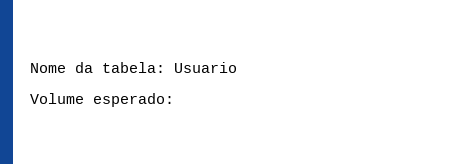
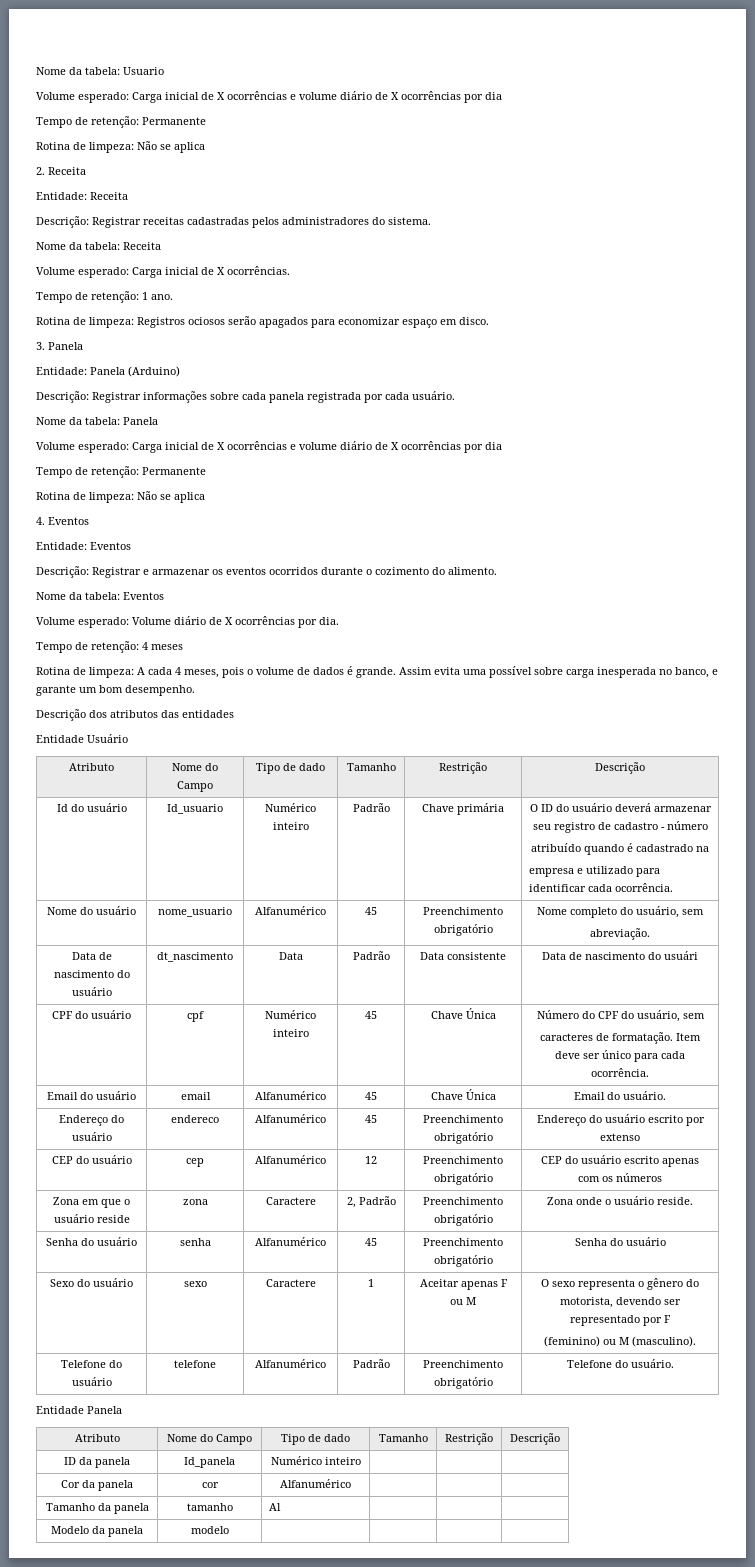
  Nome da tabela: Usuario
- Volume esperado:
+ Volume esperado: Carga inicial de X ocorrências e volume diário de X ocorrências por dia
+ Tempo de retenção: Permanente
+ Rotina de limpeza: Não se aplica
+ 2. Receita
+ Entidade: Receita
+ Descrição: Registrar receitas cadastradas pelos administradores do sistema.
+ Nome da tabela: Receita
+ Volume esperado: Carga inicial de X ocorrências.
+ Tempo de retenção: 1 ano.
+ Rotina de limpeza: Registros ociosos serão apagados para economizar espaço em disco.
+ 3. Panela
+ Entidade: Panela (Arduino)
+ Descrição: Registrar informações sobre cada panela registrada por cada usuário.
+ Nome da tabela: Panela
+ Volume esperado: Carga inicial de X ocorrências e volume diário de X ocorrências por dia
+ Tempo de retenção: Permanente
+ Rotina de limpeza: Não se aplica
+ 4. Eventos
+ Entidade: Eventos
+ Descrição: Registrar e armazenar os eventos ocorridos durante o cozimento do alimento.
+ Nome da tabela: Eventos
+ Volume esperado: Volume diário de X ocorrências por dia.
+ Tempo de retenção: 4 meses
+ Rotina de limpeza: A cada 4 meses, pois o volume de dados é grande. Assim evita uma possível sobre carga inesperada no banco, e garante um bom desempenho.
+ Descrição dos atributos das entidades
+ Entidade Usuário
+ Atributo | Nome do Campo | Tipo de dado | Tamanho | Restrição | Descrição
+ Id do usuário | Id_usuario | Numérico inteiro | Padrão | Chave primária | O ID do usuário deverá armazenar seu registro de cadastro - número
+ atribuído quando é cadastrado na
+ empresa e utilizado para identificar cada ocorrência.
+ Nome do usuário | nome_usuario | Alfanumérico | 45 | Preenchimento obrigatório | Nome completo do usuário, sem
+ abreviação.
+ Data de nascimento do usuário | dt_nascimento | Data | Padrão | Data consistente | Data de nascimento do usuári
+ CPF do usuário | cpf | Numérico inteiro | 45 | Chave Única | Número do CPF do usuário, sem
+ caracteres de formatação. Item deve ser único para cada ocorrência.
+ Email do usuário | email | Alfanumérico | 45 | Chave Única | Email do usuário.
+ Endereço do usuário | endereco | Alfanumérico | 45 | Preenchimento obrigatório | Endereço do usuário escrito por extenso
+ CEP do usuário | cep | Alfanumérico | 12 | Preenchimento obrigatório | CEP do usuário escrito apenas com os números
+ Zona em que o usuário reside | zona | Caractere | 2, Padrão | Preenchimento obrigatório | Zona onde o usuário reside.
+ Senha do usuário | senha | Alfanumérico | 45 | Preenchimento obrigatório | Senha do usuário
+ Sexo do usuário | sexo | Caractere | 1 | Aceitar apenas F ou M | O sexo representa o gênero do motorista, devendo ser representado por F
+ (feminino) ou M (masculino).
+ Telefone do usuário | telefone | Alfanumérico | Padrão | Preenchimento obrigatório | Telefone do usuário.
+ Entidade Panela
+ Atributo | Nome do Campo | Tipo de dado | Tamanho | Restrição | Descrição
+ ID da panela | Id_panela | Numérico inteiro | | |
+ Cor da panela | cor | Alfanumérico | | |
+ Tamanho da panela | tamanho | Al | | |
+ Modelo da panela | modelo | | | |

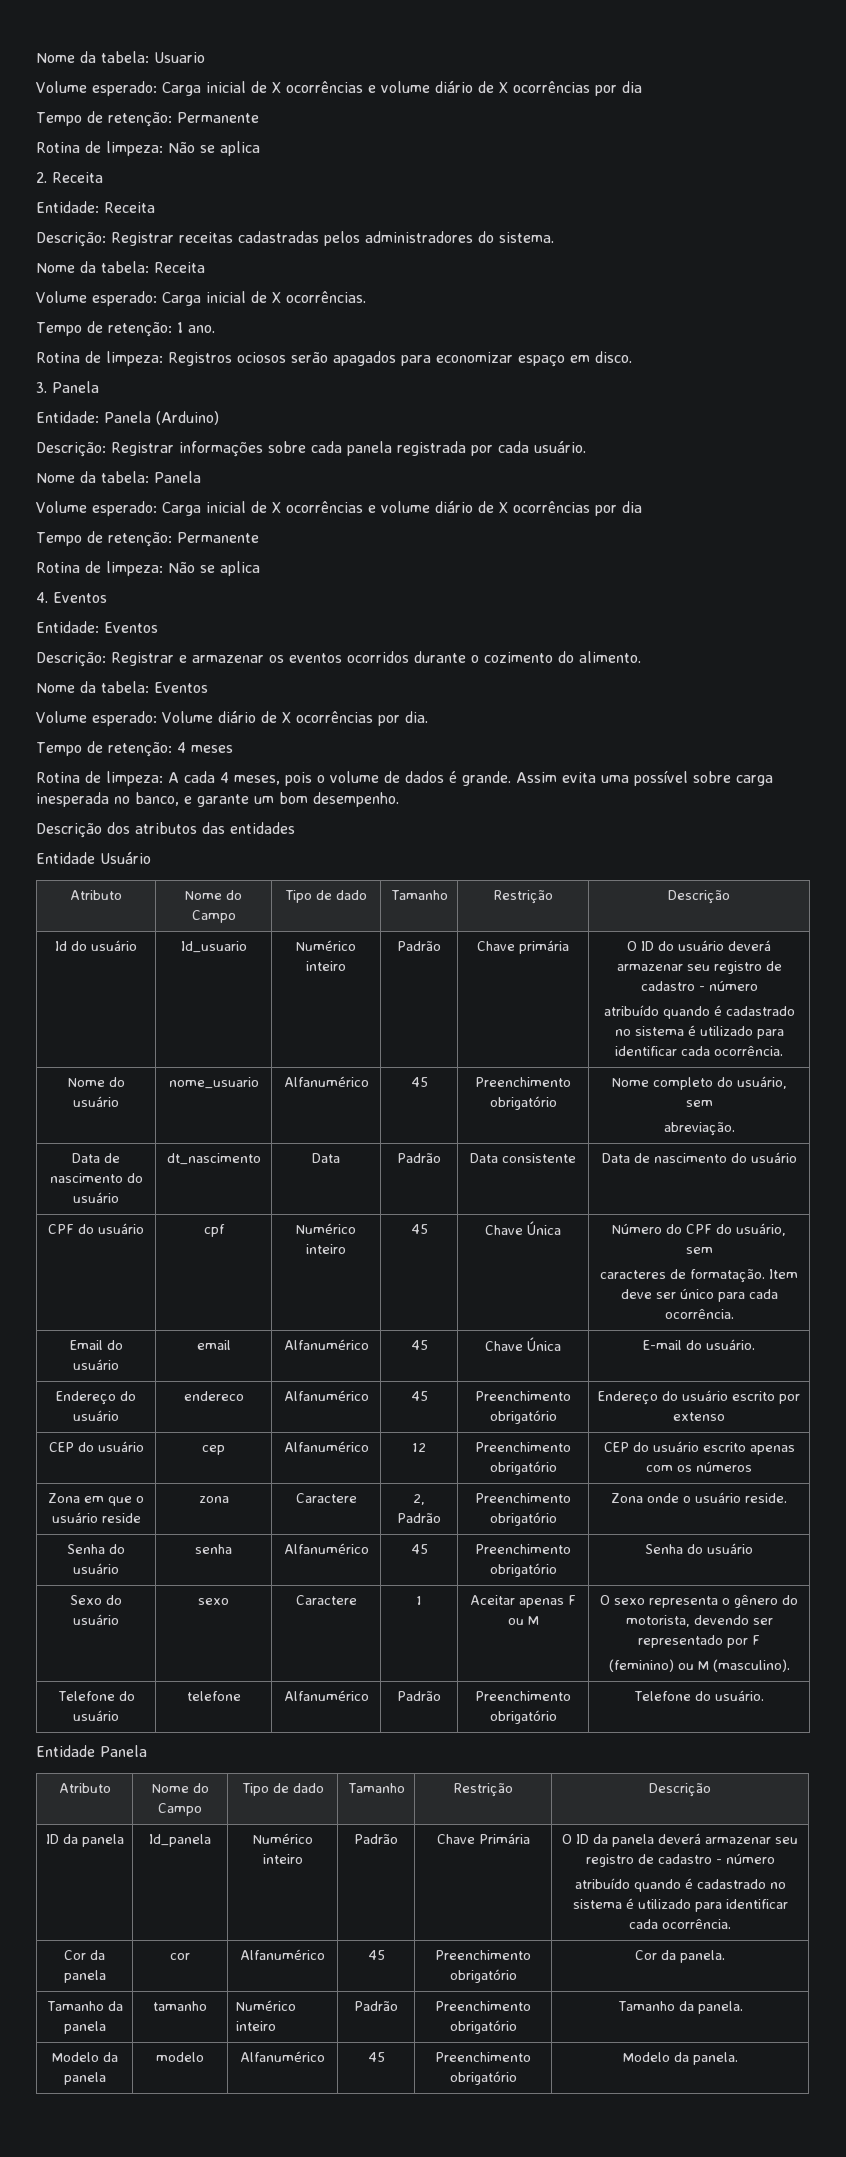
  Id do usuário | Id_usuario | Numérico inteiro | Padrão | Chave primária | O ID do usuário deverá armazenar seu registro de cadastro - número
- atribuído quando é cadastrado na
- empresa e utilizado para identificar cada ocorrência.
+ atribuído quando é cadastrado no sistema é utilizado para identificar cada ocorrência.
- Data de nascimento do usuário | dt_nascimento | Data | Padrão | Data consistente | Data de nascimento do usuári
+ Data de nascimento do usuário | dt_nascimento | Data | Padrão | Data consistente | Data de nascimento do usuário
- Email do usuário | email | Alfanumérico | 45 | Chave Única | Email do usuário.
+ Email do usuário | email | Alfanumérico | 45 | Chave Única | E-mail do usuário.
- ID da panela | Id_panela | Numérico inteiro | | |
+ ID da panela | Id_panela | Numérico inteiro | Padrão | Chave Primária | O ID da panela deverá armazenar seu registro de cadastro - número
+ atribuído quando é cadastrado no sistema é utilizado para identificar cada ocorrência.
- Cor da panela | cor | Alfanumérico | | |
- Tamanho da panela | tamanho | Al | | |
- Modelo da panela | modelo | | | |
+ Cor da panela | cor | Alfanumérico | 45 | Preenchimento obrigatório | Cor da panela.
+ Tamanho da panela | tamanho | Numérico inteiro | Padrão | Preenchimento obrigatório | Tamanho da panela.
+ Modelo da panela | modelo | Alfanumérico | 45 | Preenchimento obrigatório | Modelo da panela.

